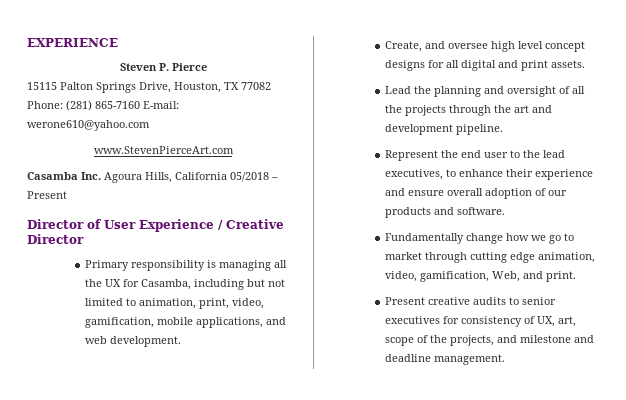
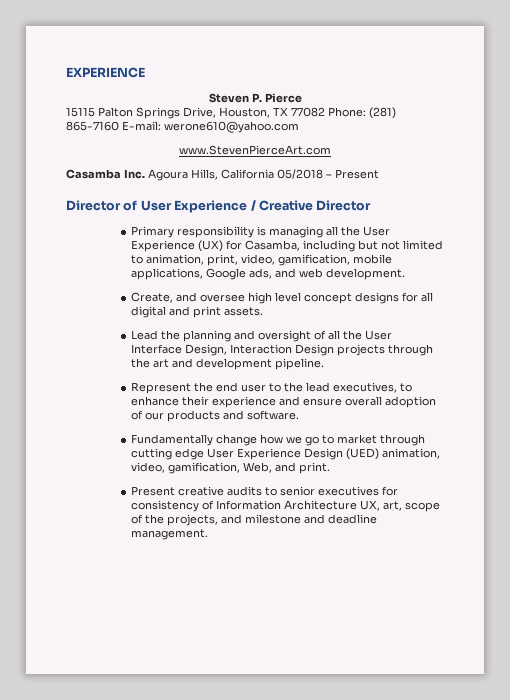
- Primary responsibility is managing all the UX for Casamba, including but not limited to animation, print, video, gamification, mobile applications, and web development.
+ Primary responsibility is managing all the User Experience (UX) for Casamba, including but not limited to animation, print, video, gamification, mobile applications, Google ads, and web development.
- Lead the planning and oversight of all the projects through the art and development pipeline.
+ Lead the planning and oversight of all the User Interface Design, Interaction Design projects through the art and development pipeline.
- Fundamentally change how we go to market through cutting edge animation, video, gamification, Web, and print.
+ Fundamentally change how we go to market through cutting edge User Experience Design (UED) animation, video, gamification, Web, and print.
- Present creative audits to senior executives for consistency of UX, art, scope of the projects, and milestone and deadline management.
+ Present creative audits to senior executives for consistency of Information Architecture UX, art, scope of the projects, and milestone and deadline management.

